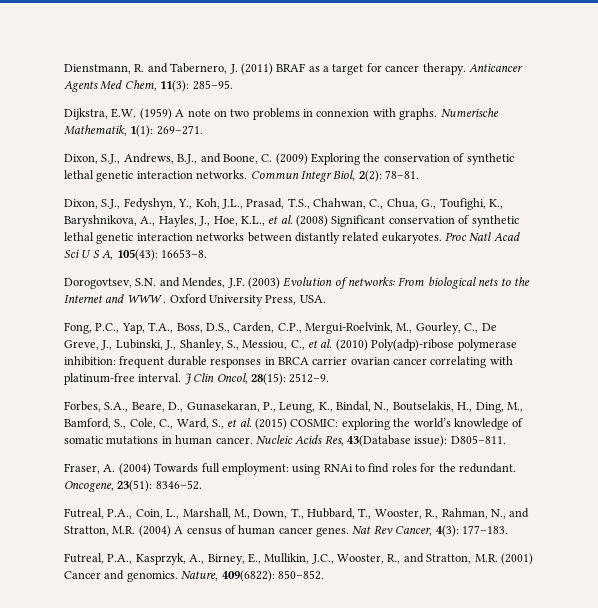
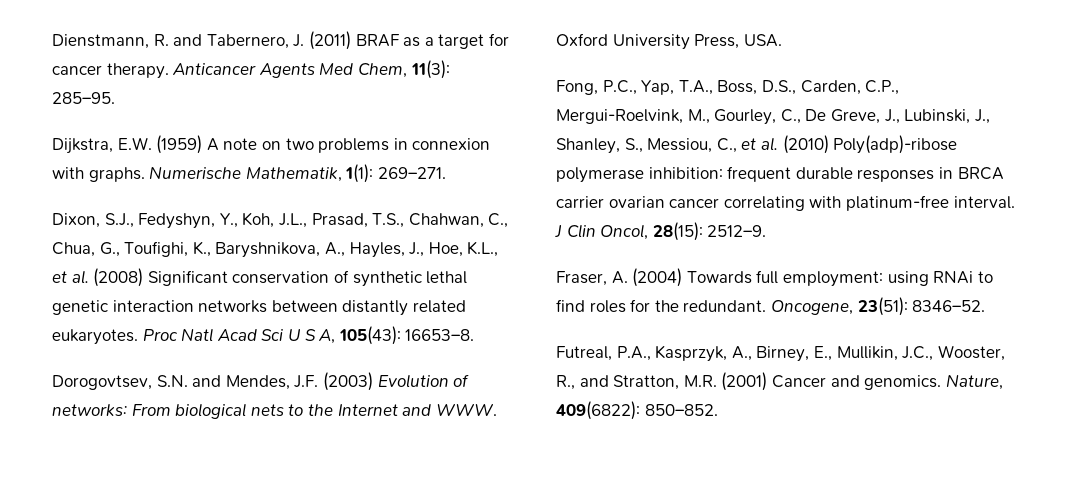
- Dixon, S.J., Andrews, B.J., and Boone, C. (2009) Exploring the conservation of synthetic lethal genetic interaction networks. Commun Integr Biol, 2(2): 78–81.
- Dorogovtsev, S.N. and Mendes, J.F. (2003) Evolution of networks: From biological nets to the Internet and WWW . Oxford University Press, USA.
+ Dorogovtsev, S.N. and Mendes, J.F. (2003) Evolution of networks: From biological nets to the Internet and WWW. Oxford University Press, USA.
- Forbes, S.A., Beare, D., Gunasekaran, P., Leung, K., Bindal, N., Boutselakis, H., Ding, M., Bamford, S., Cole, C., Ward, S., et al. (2015) COSMIC: exploring the world’s knowledge of somatic mutations in human cancer. Nucleic Acids Res, 43(Database issue): D805–811.
- Futreal, P.A., Coin, L., Marshall, M., Down, T., Hubbard, T., Wooster, R., Rahman, N., and Stratton, M.R. (2004) A census of human cancer genes. Nat Rev Cancer, 4(3): 177–183.

